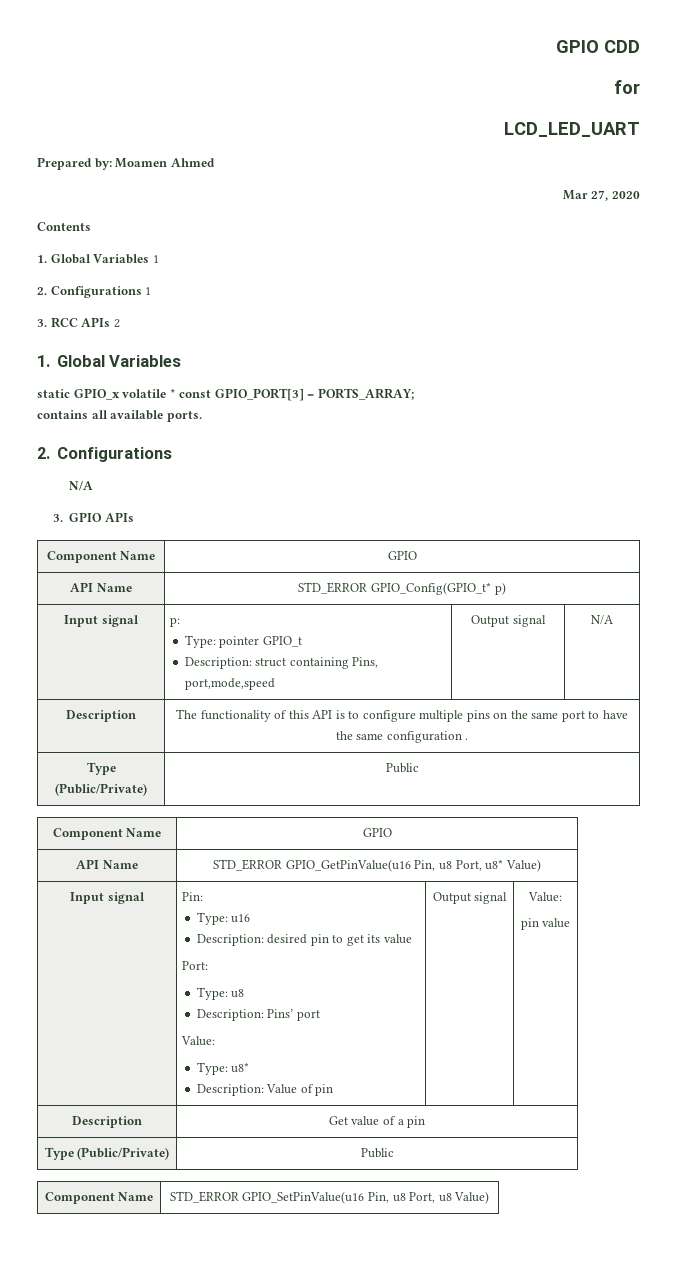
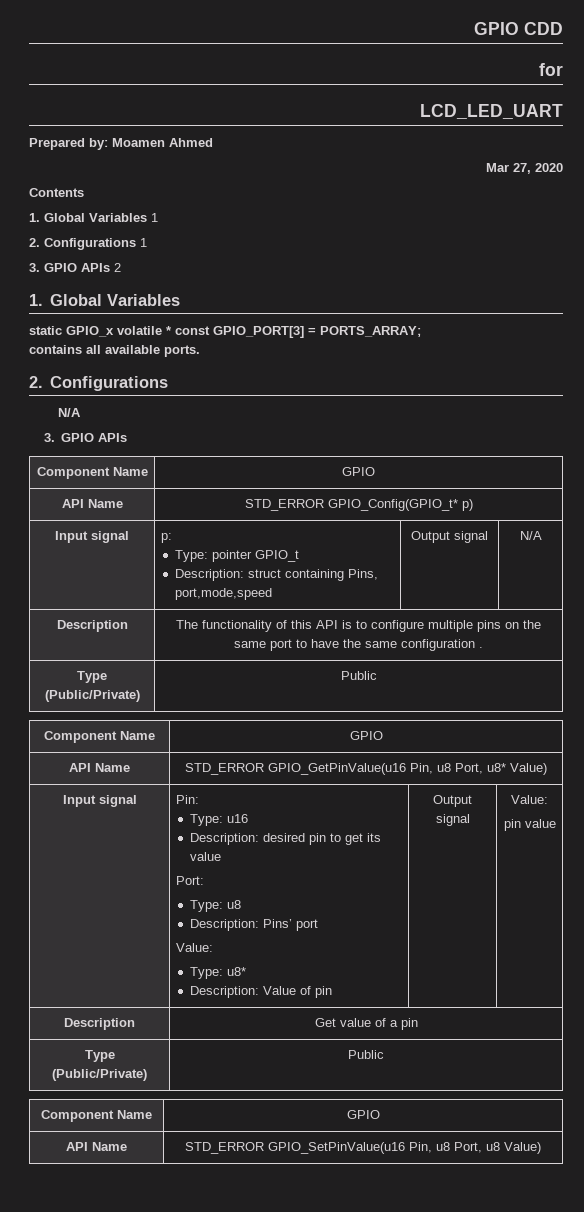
- 3. RCC APIs 2
+ 3. GPIO APIs 2
  Description | Get value of a pin
  Type (Public/Private) | Public
- Component Name | STD_ERROR GPIO_SetPinValue(u16 Pin, u8 Port, u8 Value)
+ Component Name | GPIO
+ API Name | STD_ERROR GPIO_SetPinValue(u16 Pin, u8 Port, u8 Value)

